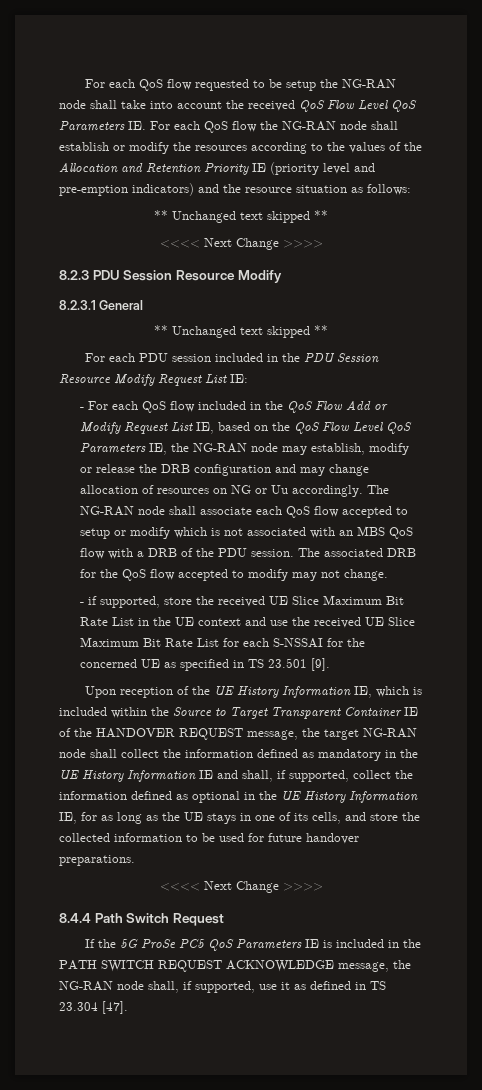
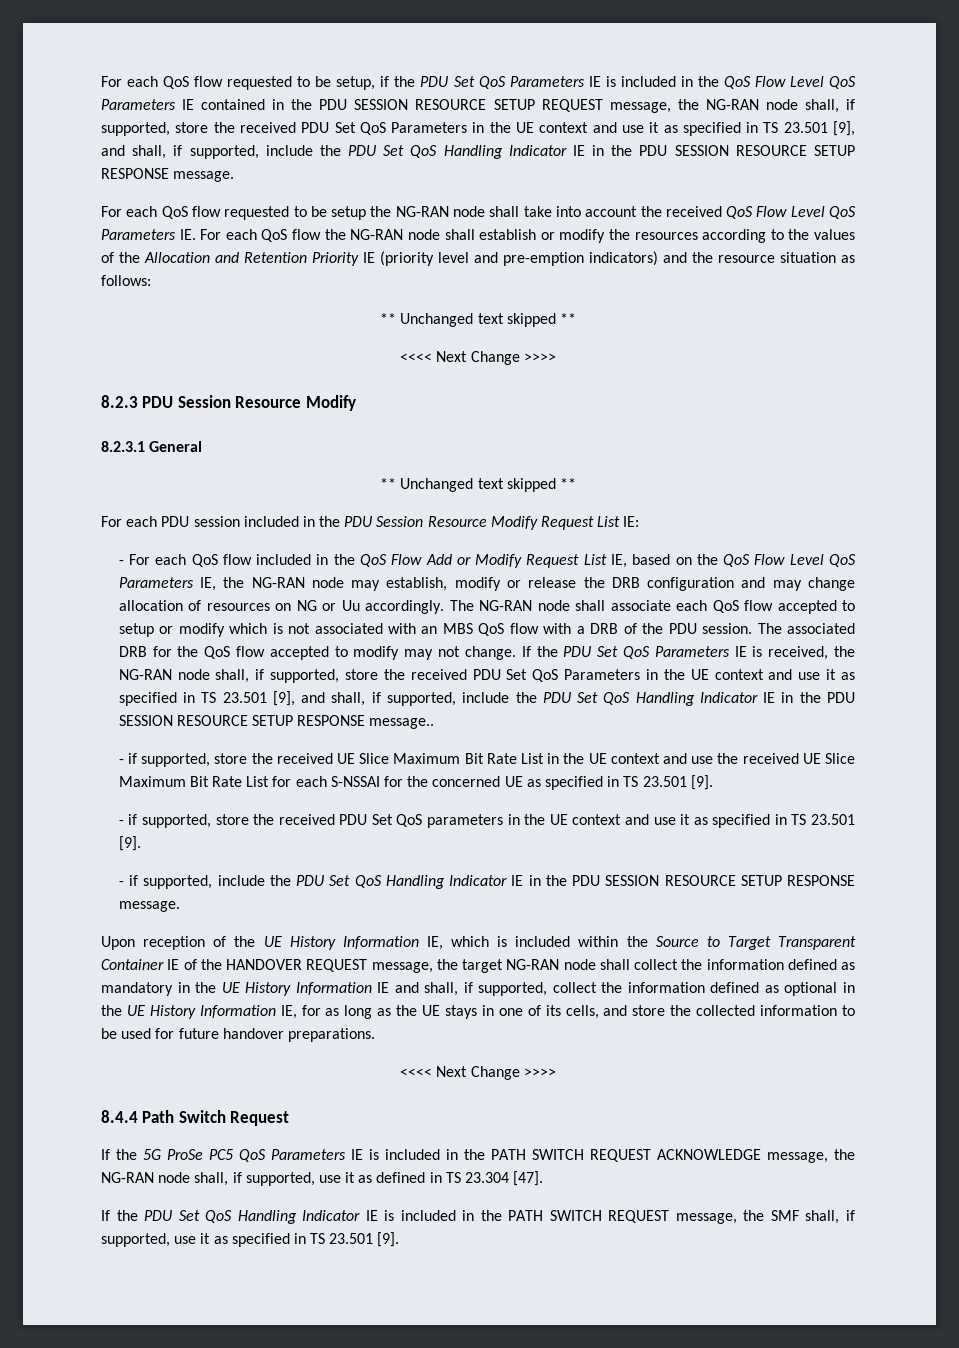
+ For each QoS flow requested to be setup, if the PDU Set QoS Parameters IE is included in the QoS Flow Level QoS Parameters IE contained in the PDU SESSION RESOURCE SETUP REQUEST message, the NG-RAN node shall, if supported, store the received PDU Set QoS Parameters in the UE context and use it as specified in TS 23.501 [9], and shall, if supported, include the PDU Set QoS Handling Indicator IE in the PDU SESSION RESOURCE SETUP RESPONSE message.
+ If the PDU Set QoS Parameters IE is received, the NG-RAN node shall, if supported, store the received PDU Set QoS Parameters in the UE context and use it as specified in TS 23.501 [9], and shall, if supported, include the PDU Set QoS Handling Indicator IE in the PDU SESSION RESOURCE SETUP RESPONSE message..
+ - if supported, store the received PDU Set QoS parameters in the UE context and use it as specified in TS 23.501 [9].
+ - if supported, include the PDU Set QoS Handling Indicator IE in the PDU SESSION RESOURCE SETUP RESPONSE message.
+ If the PDU Set QoS Handling Indicator IE is included in the PATH SWITCH REQUEST message, the SMF shall, if supported, use it as specified in TS 23.501 [9].

